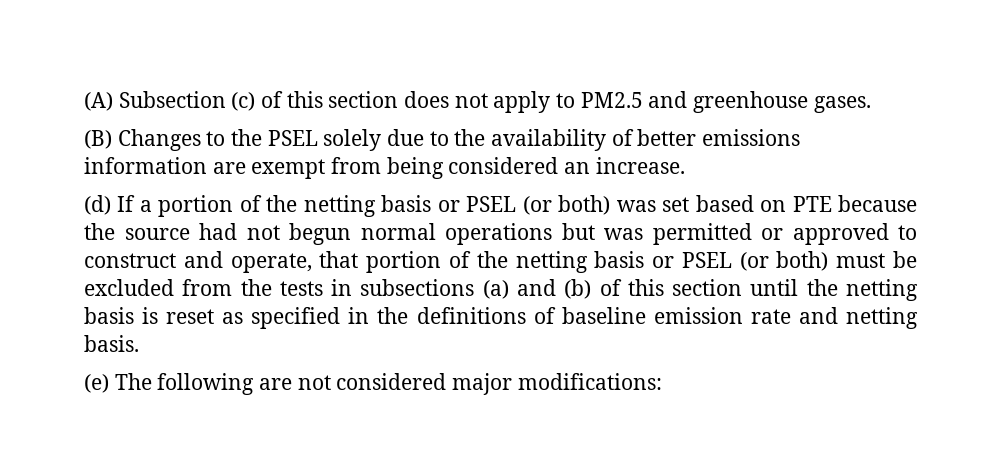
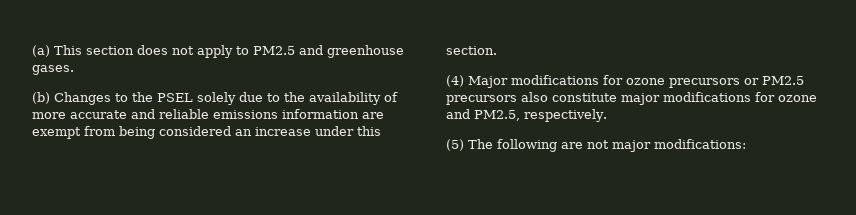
- (A) Subsection (c) of this section does not apply to PM2.5 and greenhouse gases.
+ (a) This section does not apply to PM2.5 and greenhouse gases.
- (B) Changes to the PSEL solely due to the availability of better emissions information are exempt from being considered an increase.
- (d) If a portion of the netting basis or PSEL (or both) was set based on PTE because the source had not begun normal operations but was permitted or approved to construct and operate, that portion of the netting basis or PSEL (or both) must be excluded from the tests in subsections (a) and (b) of this section until the netting basis is reset as specified in the definitions of baseline emission rate and netting basis.
- (e) The following are not considered major modifications:
+ (b) Changes to the PSEL solely due to the availability of more accurate and reliable emissions information are exempt from being considered an increase under this section.
+ (4) Major modifications for ozone precursors or PM2.5 precursors also constitute major modifications for ozone and PM2.5, respectively.
+ (5) The following are not major modifications:

